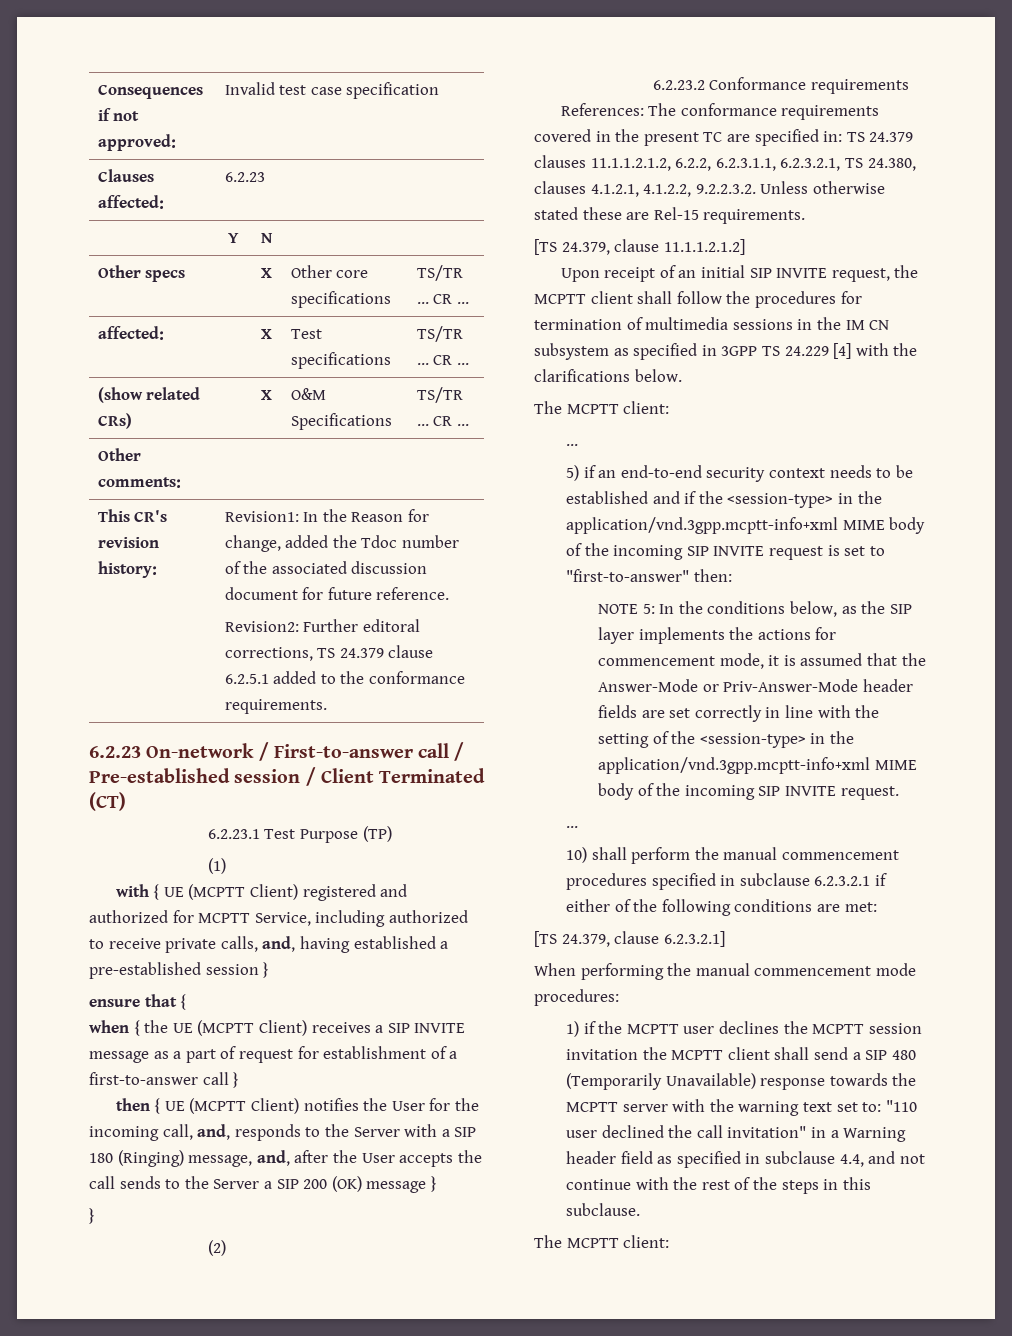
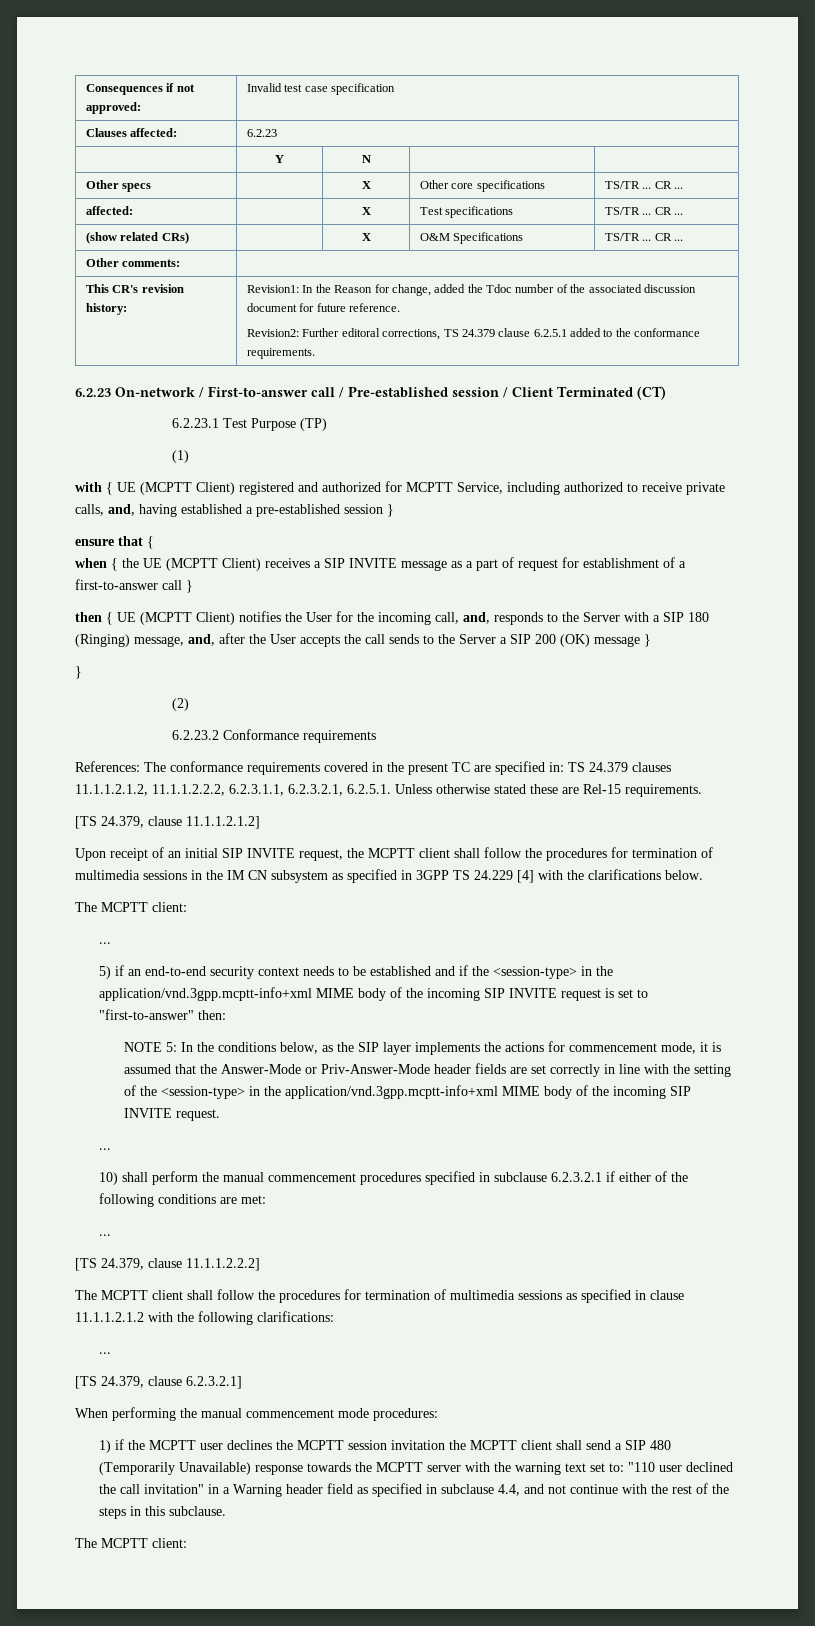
- References: The conformance requirements covered in the present TC are specified in: TS 24.379 clauses 11.1.1.2.1.2, 6.2.2, 6.2.3.1.1, 6.2.3.2.1, TS 24.380, clauses 4.1.2.1, 4.1.2.2, 9.2.2.3.2. Unless otherwise stated these are Rel-15 requirements.
+ References: The conformance requirements covered in the present TC are specified in: TS 24.379 clauses 11.1.1.2.1.2, 11.1.1.2.2.2, 6.2.3.1.1, 6.2.3.2.1, 6.2.5.1. Unless otherwise stated these are Rel-15 requirements.
  10) shall perform the manual commencement procedures specified in subclause 6.2.3.2.1 if either of the following conditions are met:
+ ...
+ [TS 24.379, clause 11.1.1.2.2.2]
+ The MCPTT client shall follow the procedures for termination of multimedia sessions as specified in clause 11.1.1.2.1.2 with the following clarifications:
+ ...

